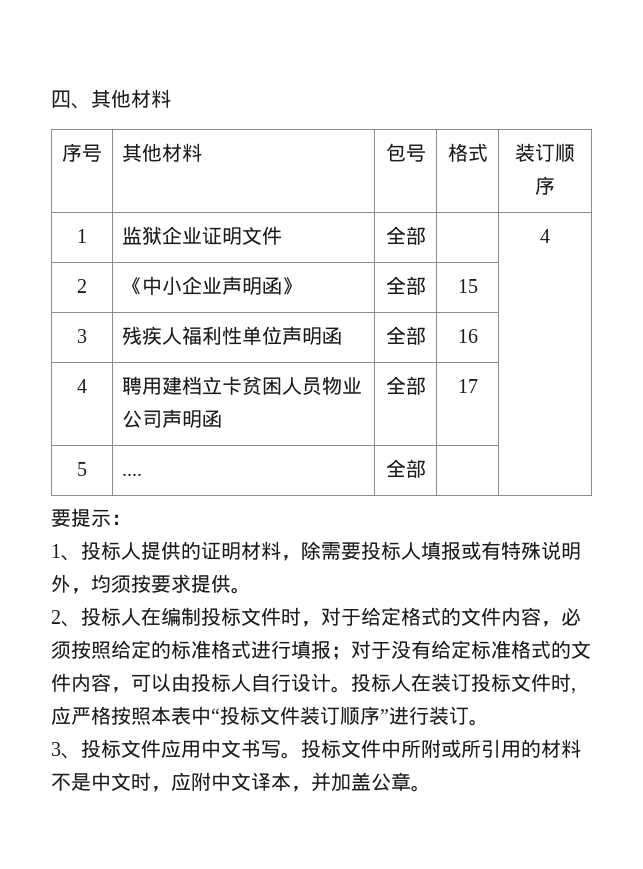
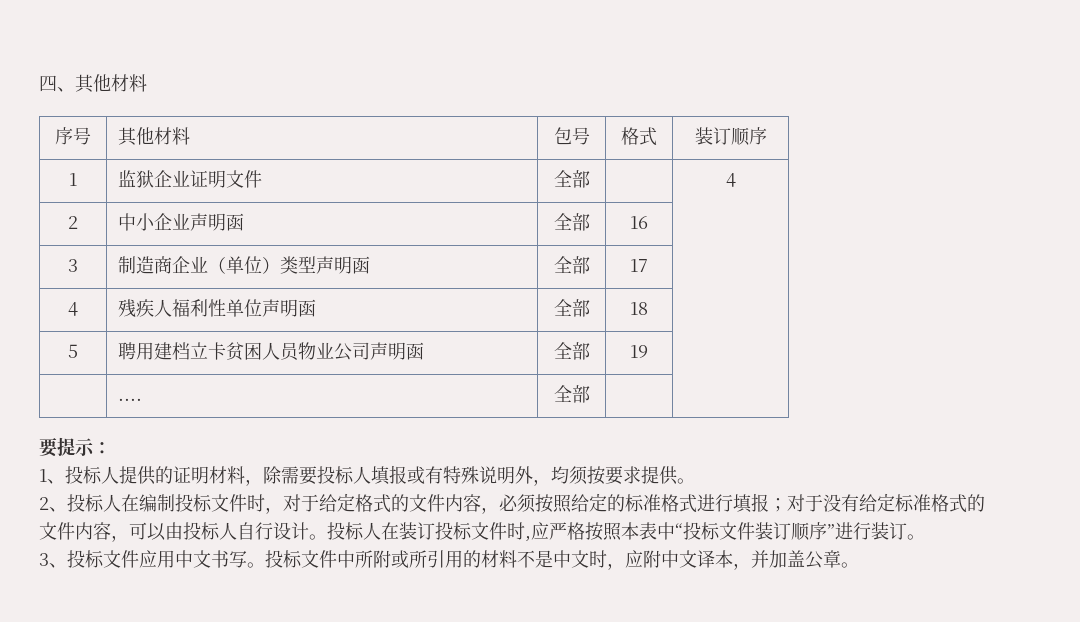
- 2 | 《中小企业声明函》 | 全部 | 15 |
- 3 | 残疾人福利性单位声明函 | 全部 | 16 |
- 4 | 聘用建档立卡贫困人员物业公司声明函 | 全部 | 17 |
- 5 | .... | 全部 | |
+ 2 | 中小企业声明函 | 全部 | 16 |
+ 3 | 制造商企业（单位）类型声明函 | 全部 | 17 |
+ 4 | 残疾人福利性单位声明函 | 全部 | 18 |
+ 5 | 聘用建档立卡贫困人员物业公司声明函 | 全部 | 19 |
+ | .... | 全部 | |

